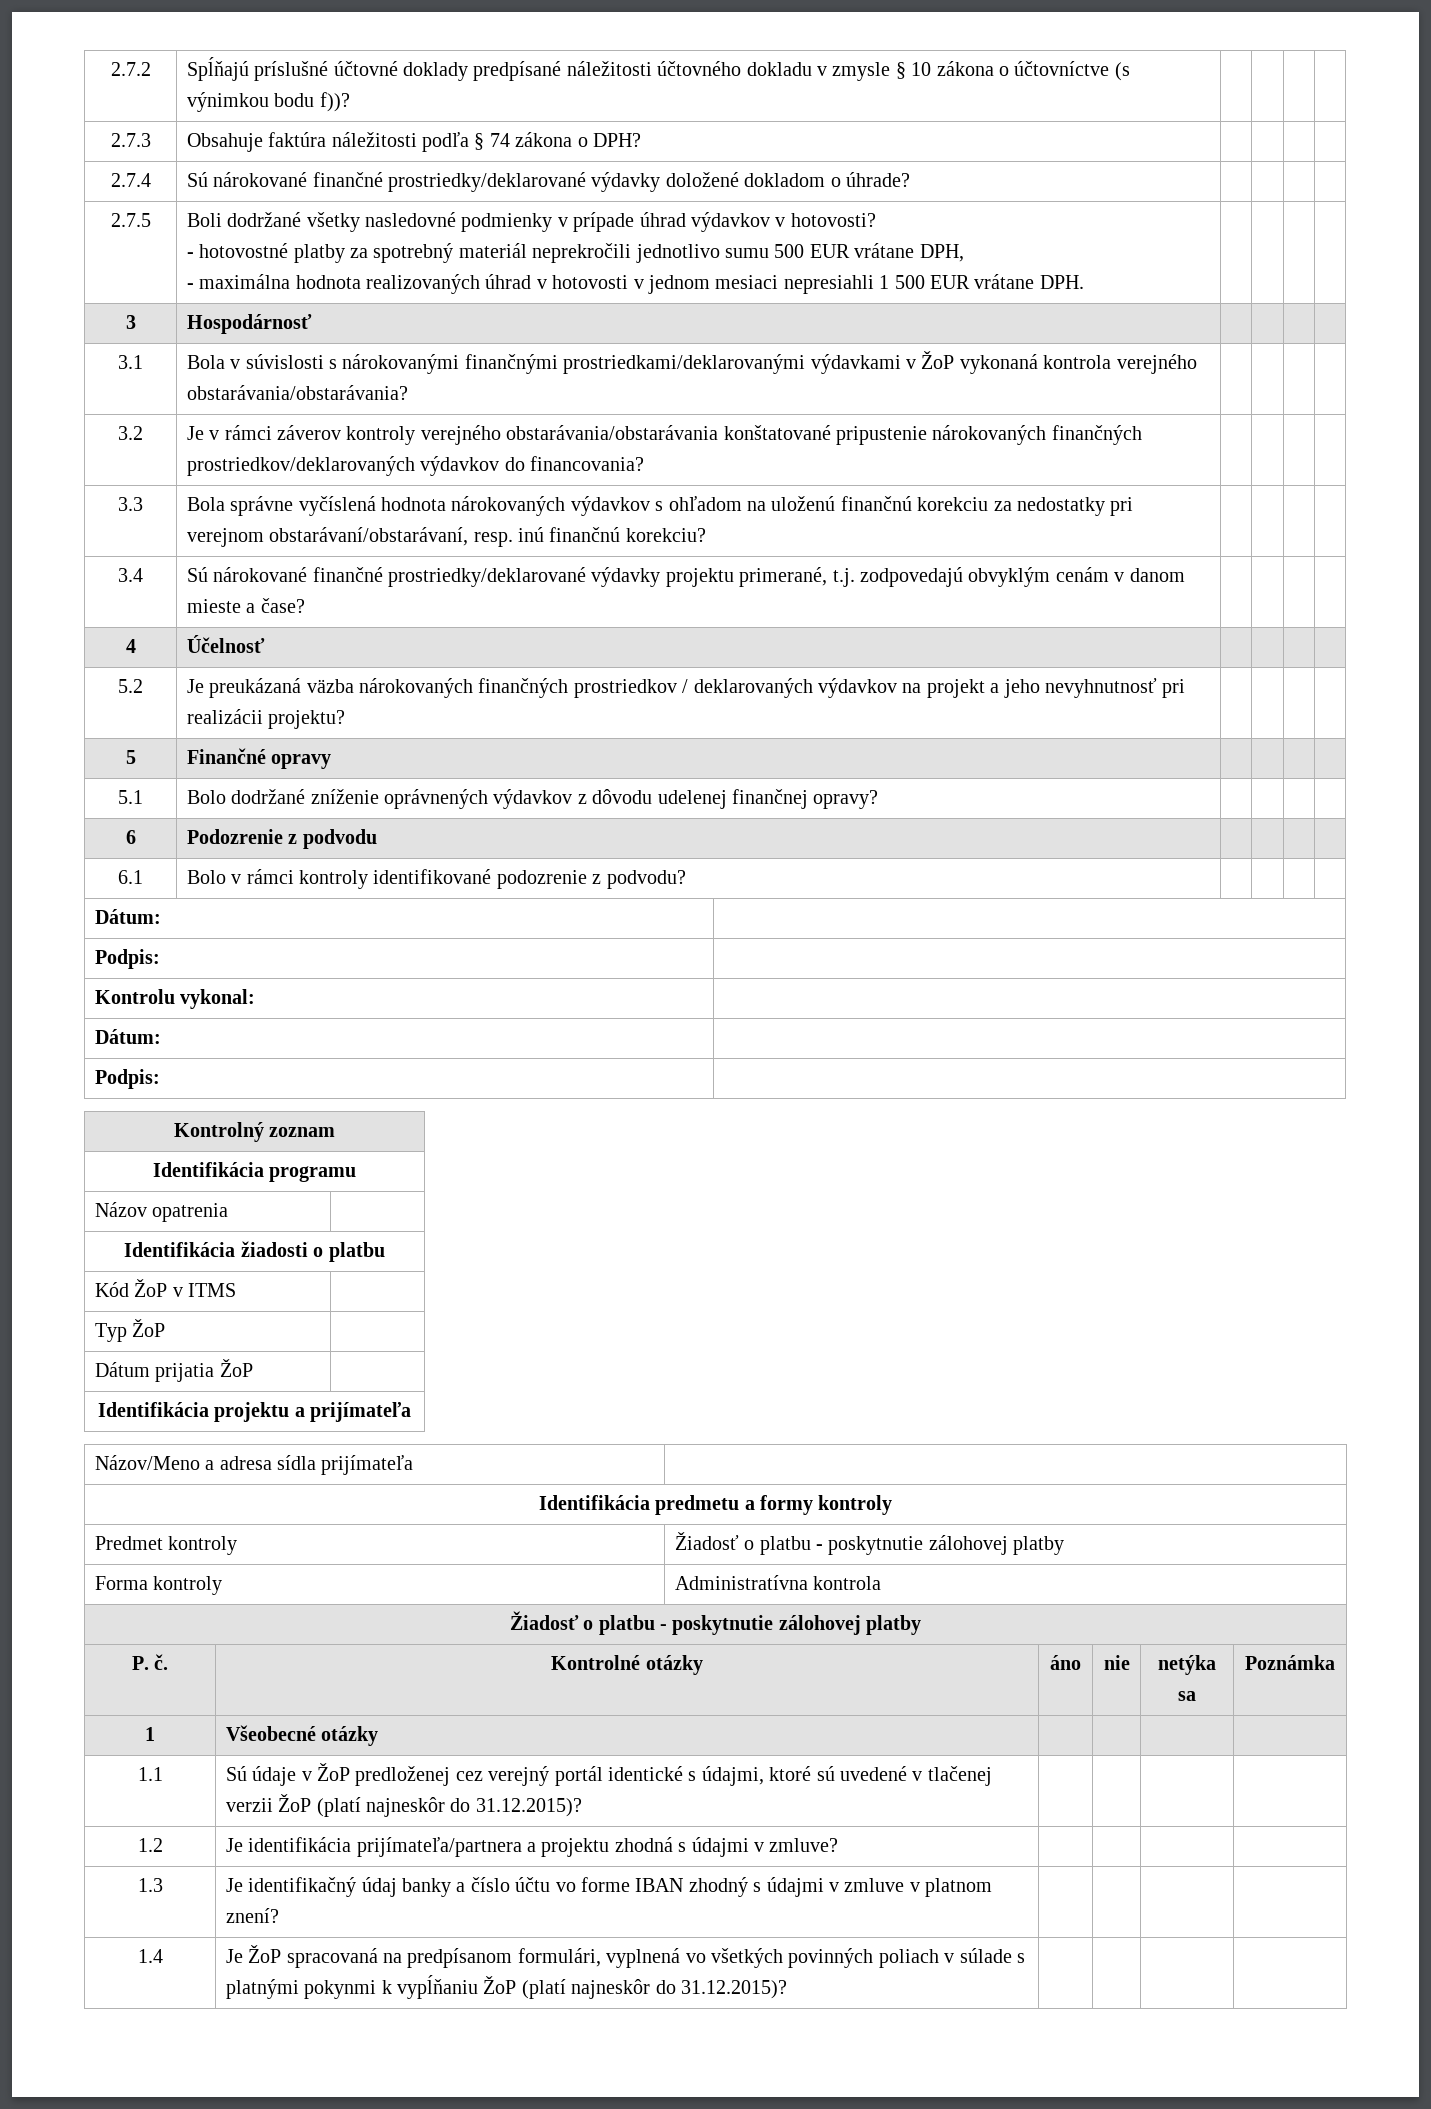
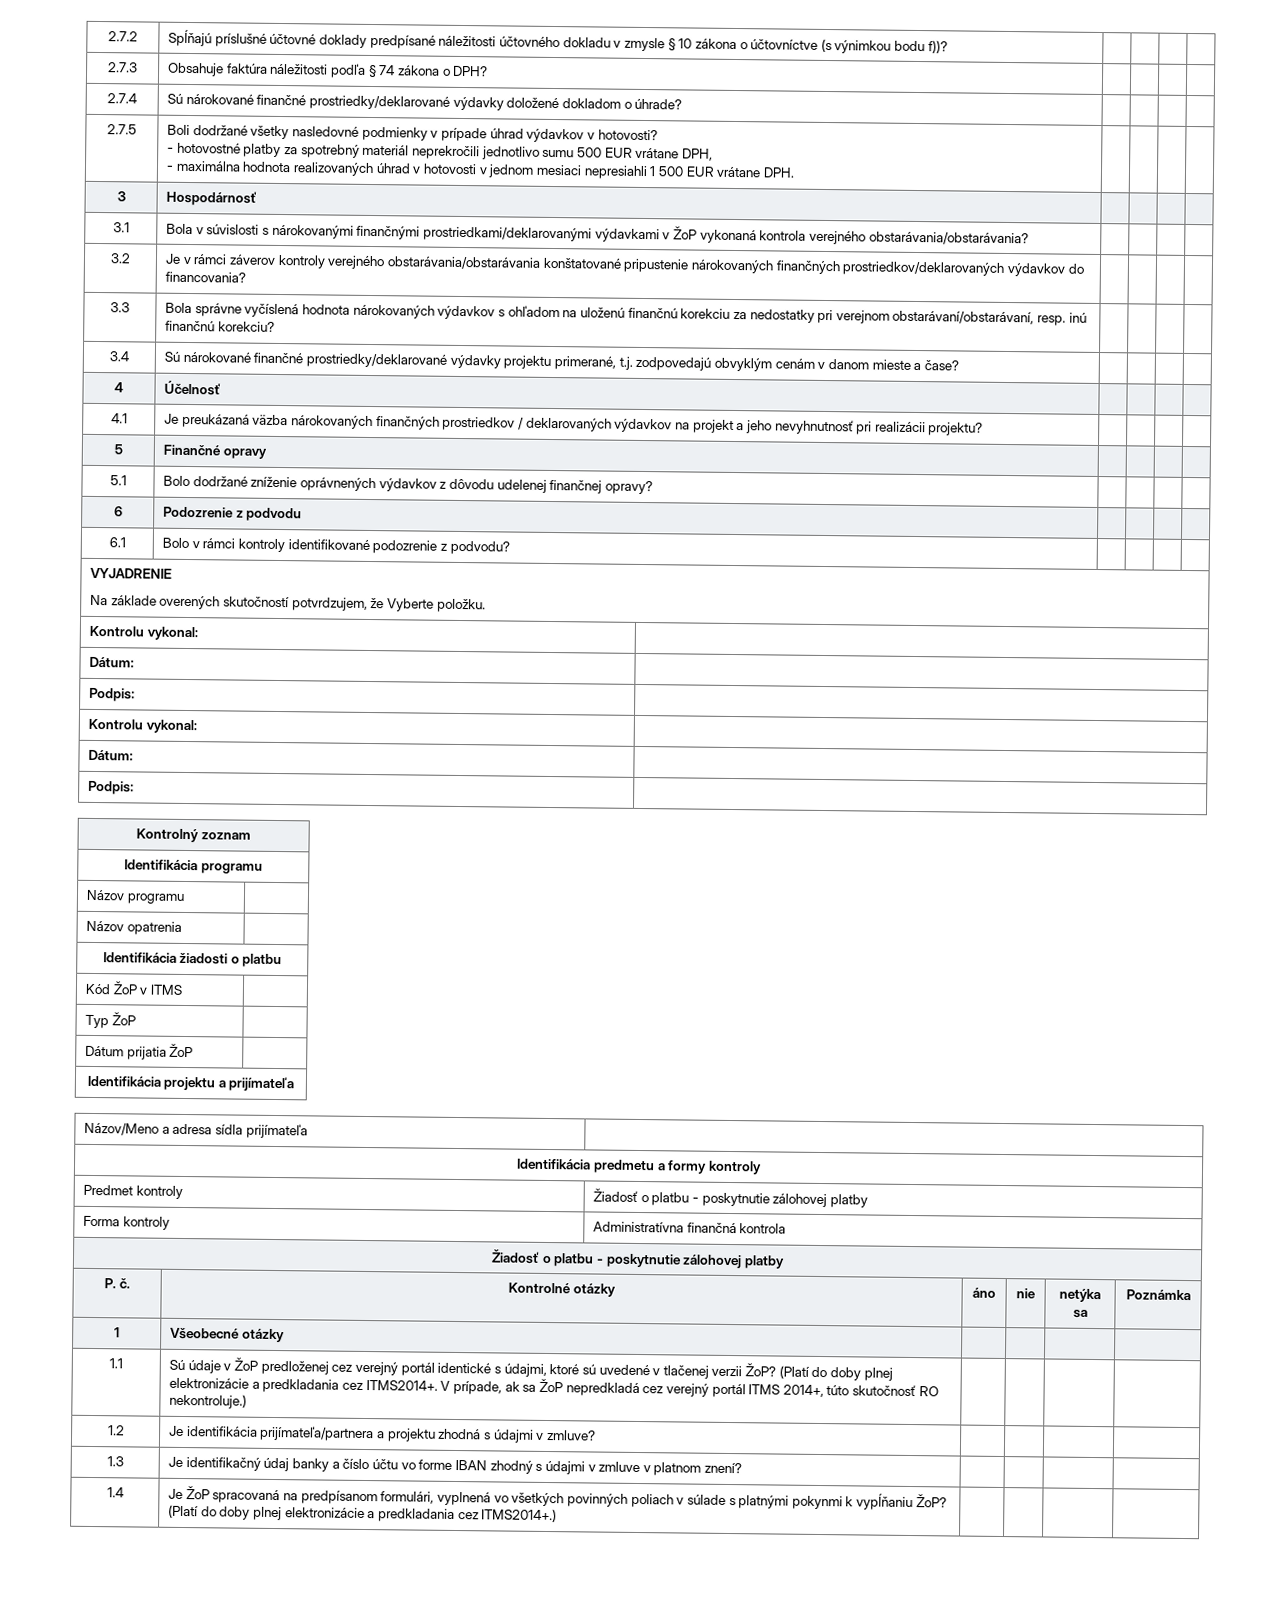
- 5.2 | Je preukázaná väzba nárokovaných finančných prostriedkov / deklarovaných výdavkov na projekt a jeho nevyhnutnosť pri realizácii projektu? | | | |
+ 4.1 | Je preukázaná väzba nárokovaných finančných prostriedkov / deklarovaných výdavkov na projekt a jeho nevyhnutnosť pri realizácii projektu? | | | |
+ VYJADRENIE
+ Na základe overených skutočností potvrdzujem, že Vyberte položku.
+ Kontrolu vykonal: |
+ Názov programu |
- Forma kontroly | Administratívna kontrola
+ Forma kontroly | Administratívna finančná kontrola
- Sú údaje v ŽoP predloženej cez verejný portál identické s údajmi, ktoré sú uvedené v tlačenej verzii ŽoP (platí najneskôr do 31.12.2015)?
+ Sú údaje v ŽoP predloženej cez verejný portál identické s údajmi, ktoré sú uvedené v tlačenej verzii ŽoP? (Platí do doby plnej elektronizácie a predkladania cez ITMS2014+. V prípade, ak sa ŽoP nepredkladá cez verejný portál ITMS 2014+, túto skutočnosť RO nekontroluje.)
- 1.4 | Je ŽoP spracovaná na predpísanom formulári, vyplnená vo všetkých povinných poliach v súlade s platnými pokynmi k vypĺňaniu ŽoP (platí najneskôr do 31.12.2015)? | | | |
+ 1.4 | Je ŽoP spracovaná na predpísanom formulári, vyplnená vo všetkých povinných poliach v súlade s platnými pokynmi k vypĺňaniu ŽoP? (Platí do doby plnej elektronizácie a predkladania cez ITMS2014+.) | | | |

